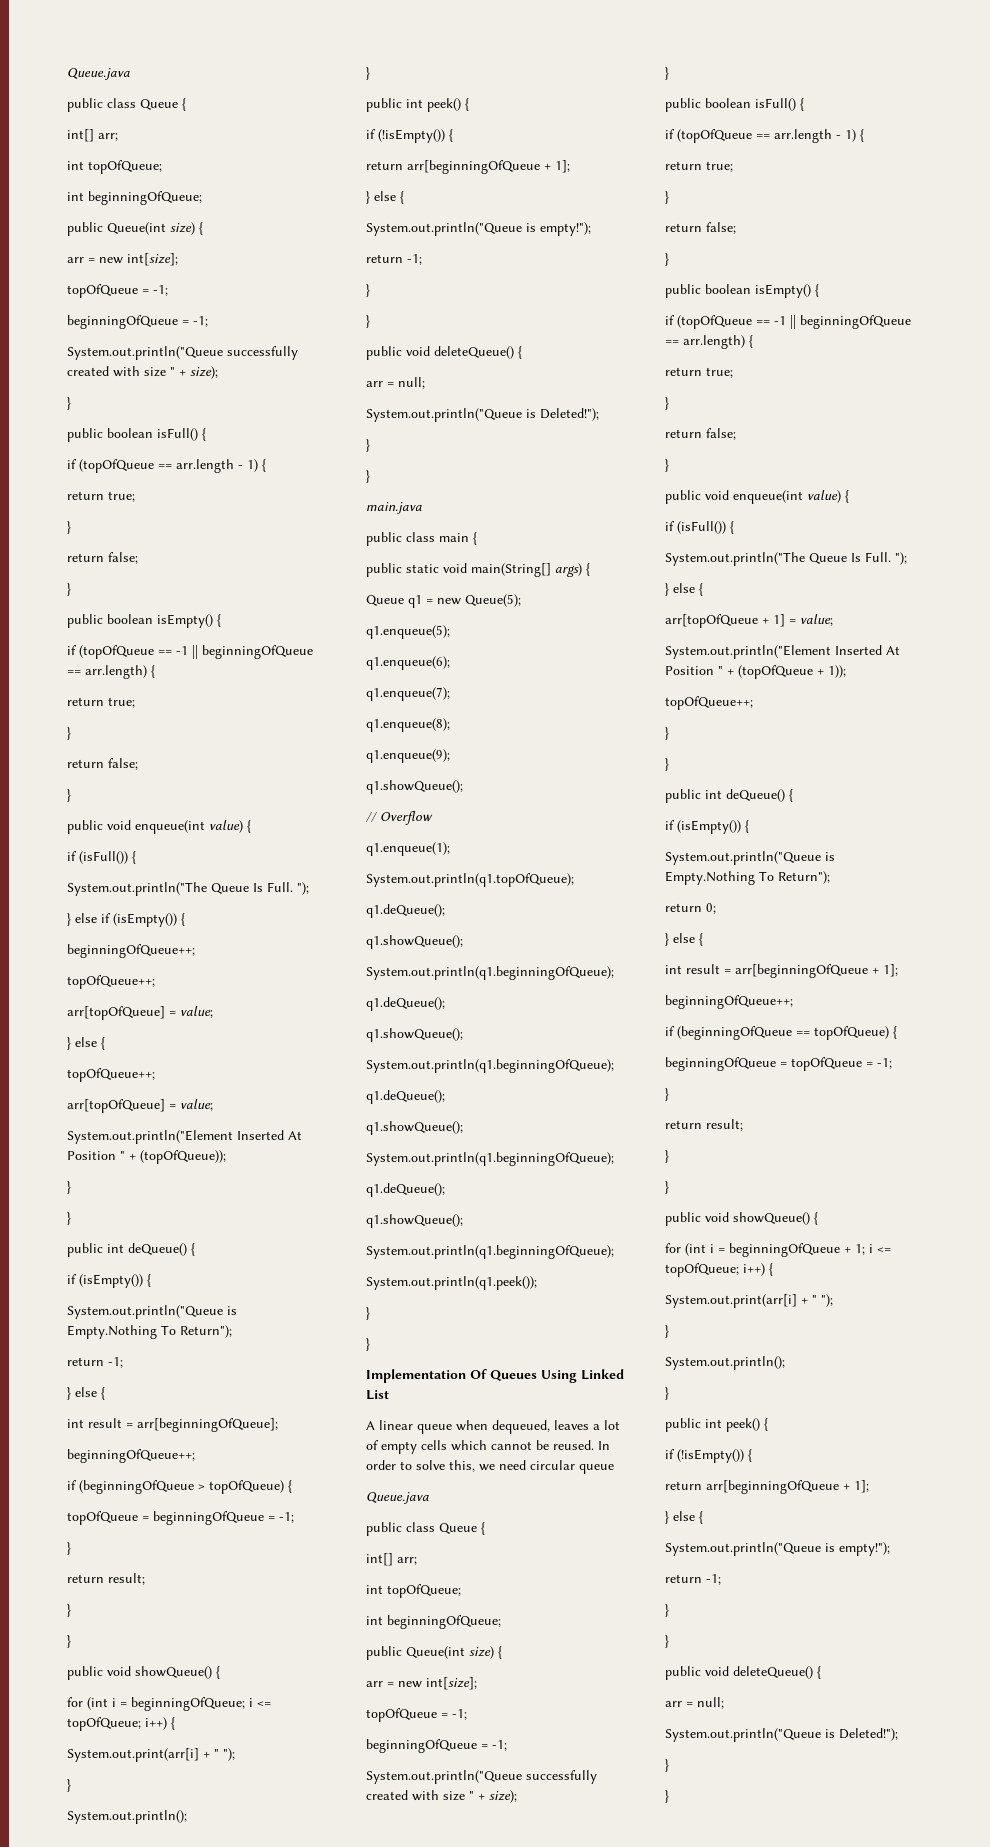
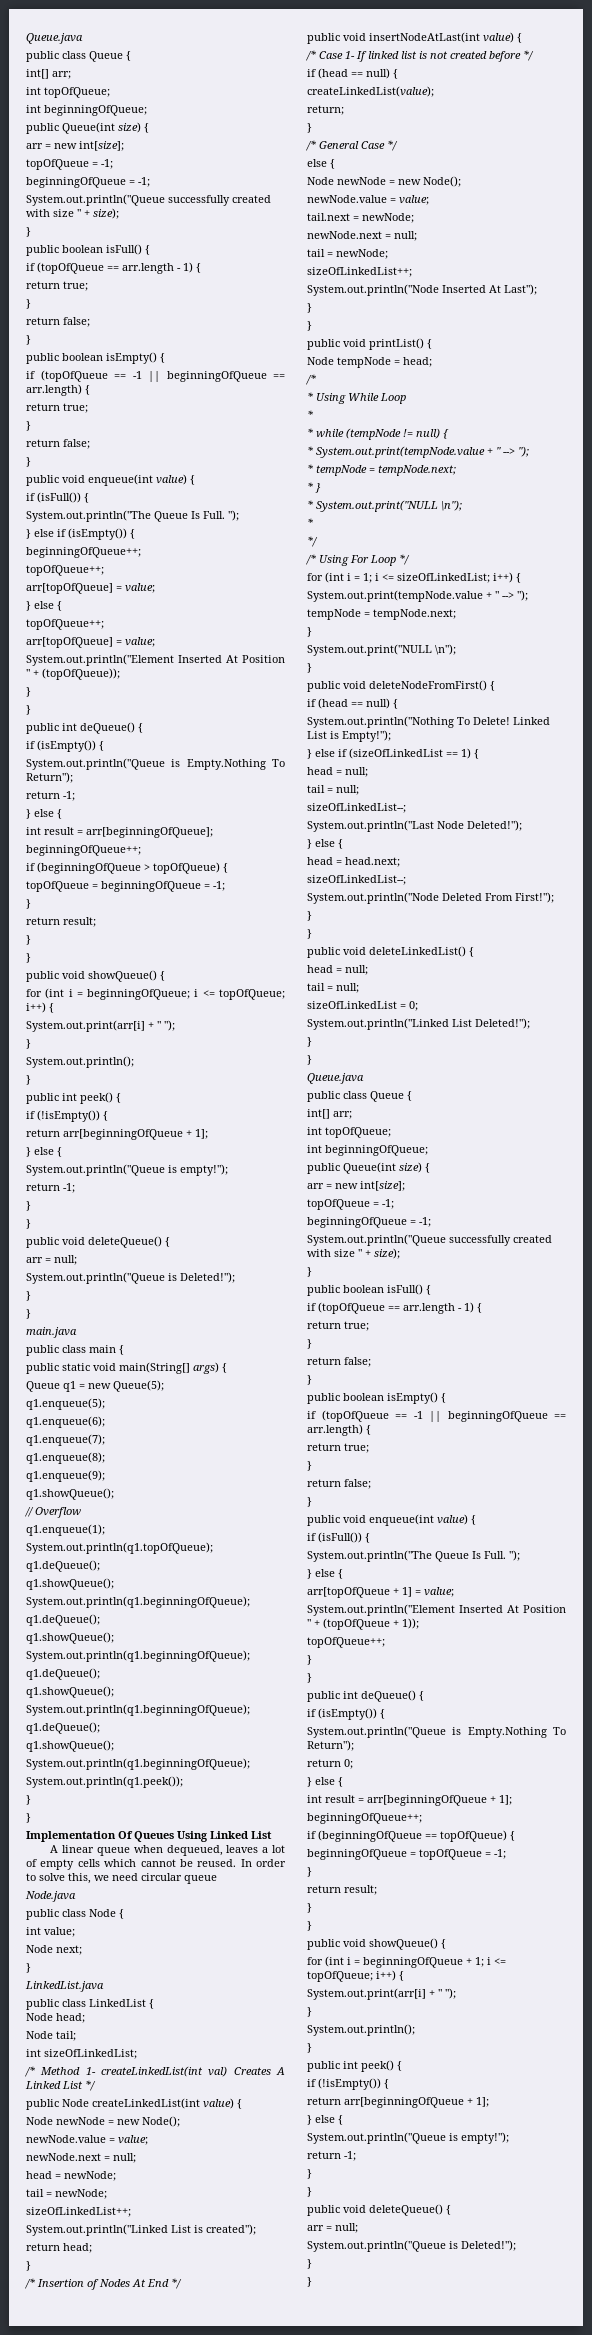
+ Node.java
+ public class Node {
+ int value;
+ Node next;
+ }
+ LinkedList.java
+ public class LinkedList {
+ Node head;
+ Node tail;
+ int sizeOfLinkedList;
+ /* Method 1- createLinkedList(int val) Creates A Linked List */
+ public Node createLinkedList(int value) {
+ Node newNode = new Node();
+ newNode.value = value;
+ newNode.next = null;
+ head = newNode;
+ tail = newNode;
+ sizeOfLinkedList++;
+ System.out.println("Linked List is created");
+ return head;
+ }
+ /* Insertion of Nodes At End */
+ public void insertNodeAtLast(int value) {
+ /* Case 1- If linked list is not created before */
+ if (head == null) {
+ createLinkedList(value);
+ return;
+ }
+ /* General Case */
+ else {
+ Node newNode = new Node();
+ newNode.value = value;
+ tail.next = newNode;
+ newNode.next = null;
+ tail = newNode;
+ sizeOfLinkedList++;
+ System.out.println("Node Inserted At Last");
+ }
+ }
+ public void printList() {
+ Node tempNode = head;
+ /*
+ * Using While Loop
+ *
+ * while (tempNode != null) {
+ * System.out.print(tempNode.value + " --> ");
+ * tempNode = tempNode.next;
+ * }
+ * System.out.print("NULL \n");
+ *
+ */
+ /* Using For Loop */
+ for (int i = 1; i <= sizeOfLinkedList; i++) {
+ System.out.print(tempNode.value + " --> ");
+ tempNode = tempNode.next;
+ }
+ System.out.print("NULL \n");
+ }
+ public void deleteNodeFromFirst() {
+ if (head == null) {
+ System.out.println("Nothing To Delete! Linked List is Empty!");
+ } else if (sizeOfLinkedList == 1) {
+ head = null;
+ tail = null;
+ sizeOfLinkedList--;
+ System.out.println("Last Node Deleted!");
+ } else {
+ head = head.next;
+ sizeOfLinkedList--;
+ System.out.println("Node Deleted From First!");
+ }
+ }
+ public void deleteLinkedList() {
+ head = null;
+ tail = null;
+ sizeOfLinkedList = 0;
+ System.out.println("Linked List Deleted!");
+ }
+ }

